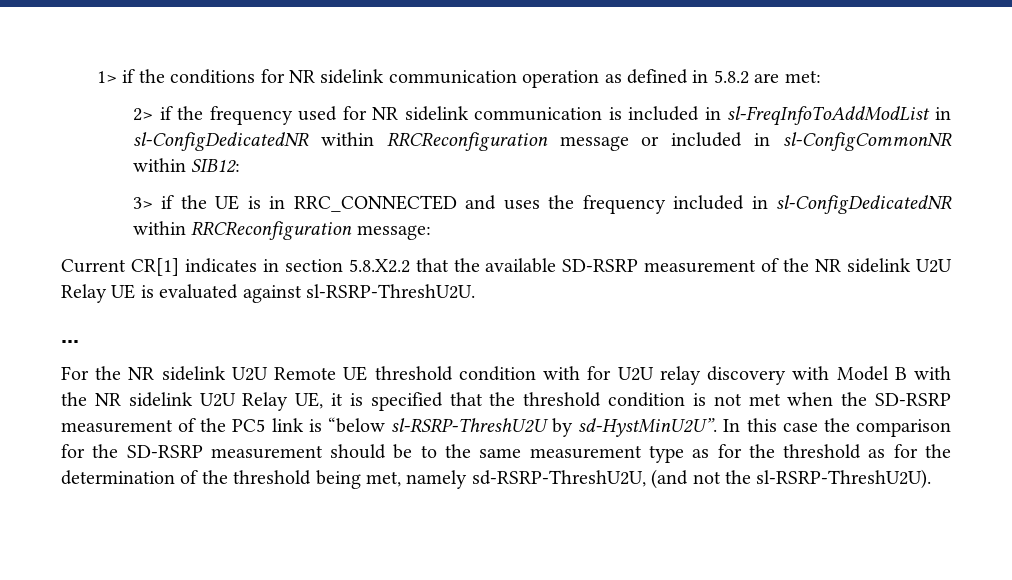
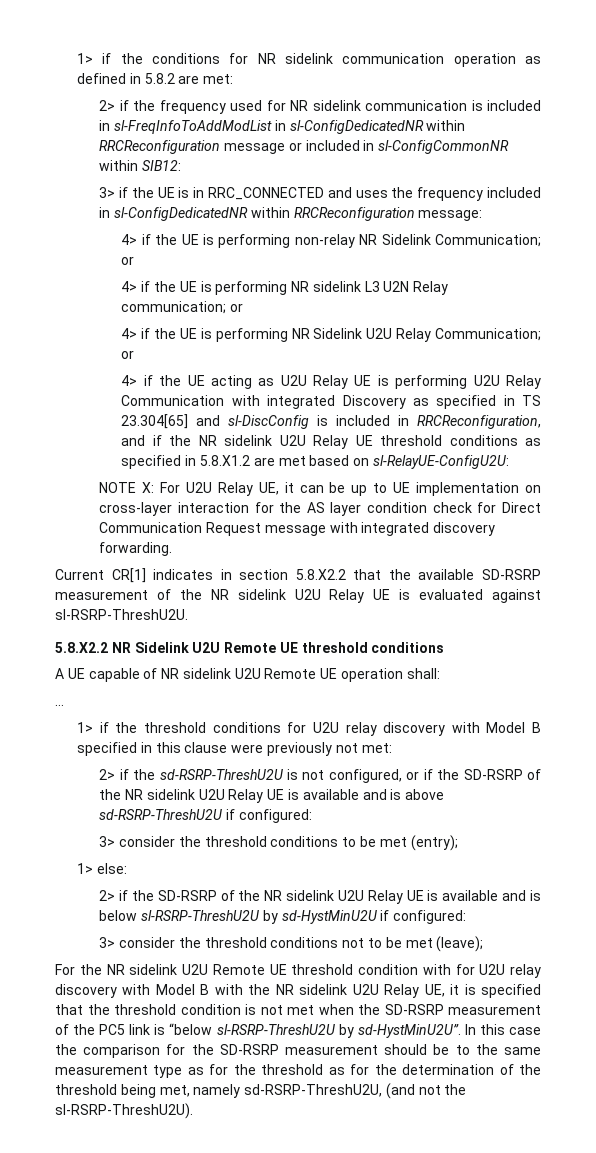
+ 4> if the UE is performing non-relay NR Sidelink Communication; or
+ 4> if the UE is performing NR sidelink L3 U2N Relay communication; or
+ 4> if the UE is performing NR Sidelink U2U Relay Communication; or
+ 4> if the UE acting as U2U Relay UE is performing U2U Relay Communication with integrated Discovery as specified in TS 23.304[65] and sl-DiscConfig is included in RRCReconfiguration, and if the NR sidelink U2U Relay UE threshold conditions as specified in 5.8.X1.2 are met based on sl-RelayUE-ConfigU2U:
+ NOTE X: For U2U Relay UE, it can be up to UE implementation on cross-layer interaction for the AS layer condition check for Direct Communication Request message with integrated discovery forwarding.
+ 5.8.X2.2 NR Sidelink U2U Remote UE threshold conditions
+ A UE capable of NR sidelink U2U Remote UE operation shall:
  …
+ 1> if the threshold conditions for U2U relay discovery with Model B specified in this clause were previously not met:
+ 2> if the sd-RSRP-ThreshU2U is not configured, or if the SD-RSRP of the NR sidelink U2U Relay UE is available and is above sd-RSRP-ThreshU2U if configured:
+ 3> consider the threshold conditions to be met (entry);
+ 1> else:
+ 2> if the SD-RSRP of the NR sidelink U2U Relay UE is available and is below sl-RSRP-ThreshU2U by sd-HystMinU2U if configured:
+ 3> consider the threshold conditions not to be met (leave);

